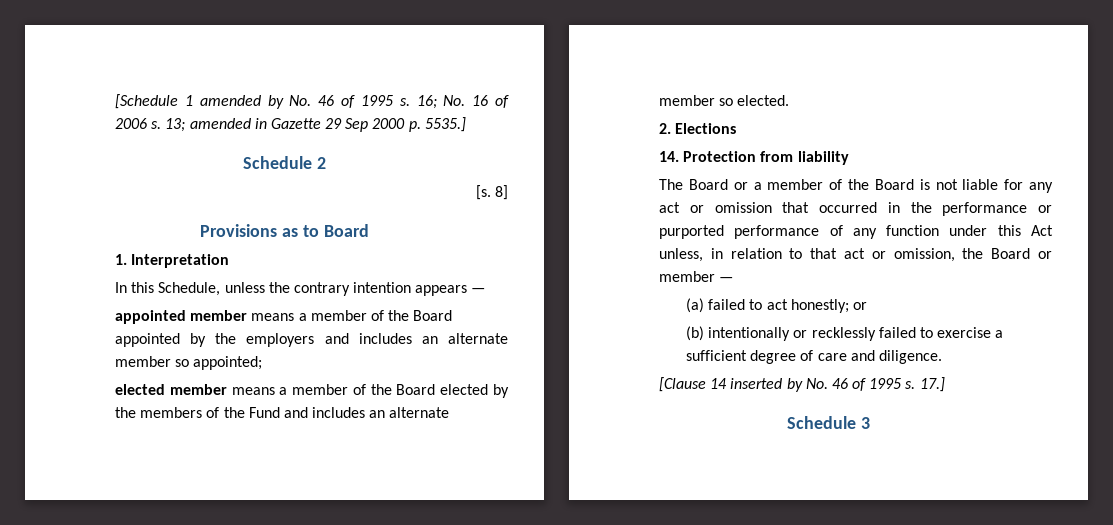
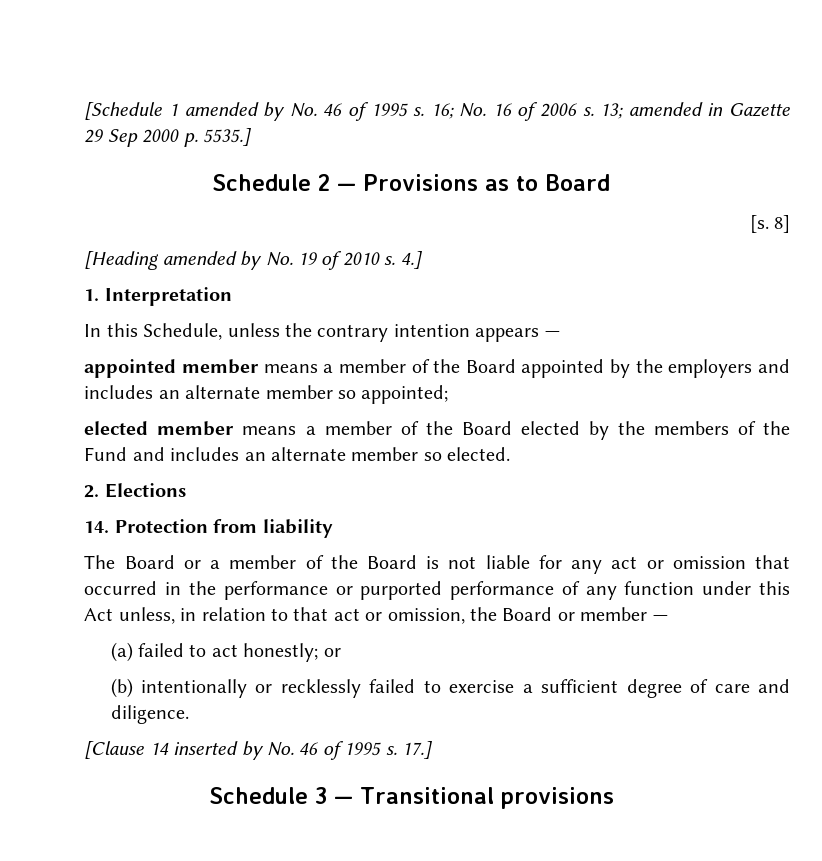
- Schedule 2
+ Schedule 2 — Provisions as to Board
  [s. 8]
- Provisions as to Board
+ [Heading amended by No. 19 of 2010 s. 4.]
- Schedule 3
+ Schedule 3 — Transitional provisions

